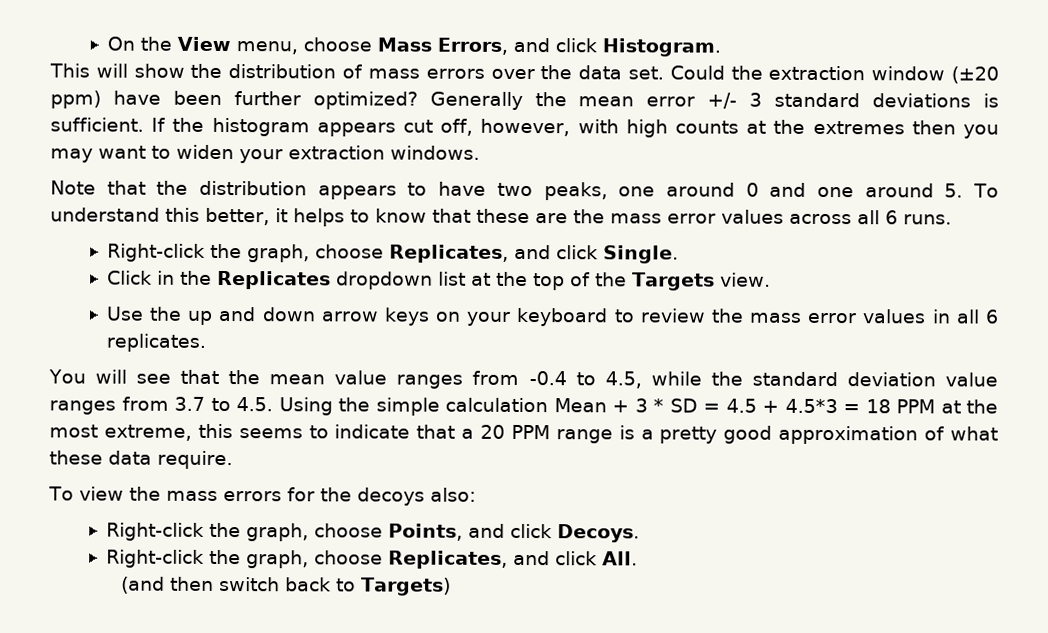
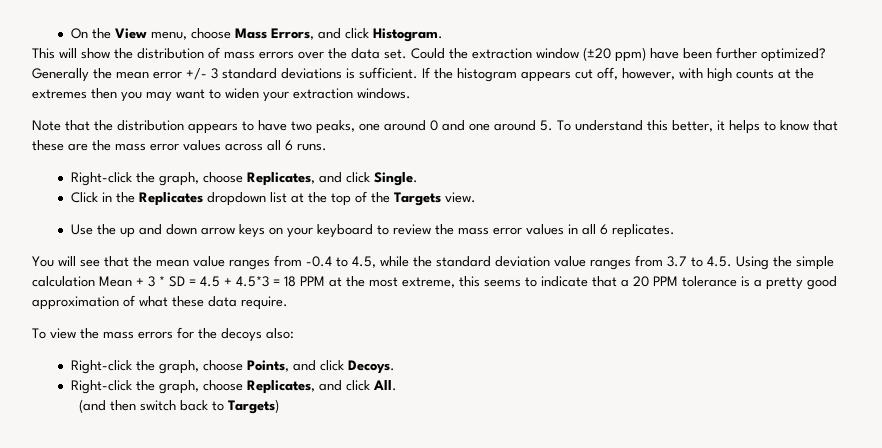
- You will see that the mean value ranges from -0.4 to 4.5, while the standard deviation value ranges from 3.7 to 4.5. Using the simple calculation Mean + 3 * SD = 4.5 + 4.5*3 = 18 PPM at the most extreme, this seems to indicate that a 20 PPM range is a pretty good approximation of what these data require.
+ You will see that the mean value ranges from -0.4 to 4.5, while the standard deviation value ranges from 3.7 to 4.5. Using the simple calculation Mean + 3 * SD = 4.5 + 4.5*3 = 18 PPM at the most extreme, this seems to indicate that a 20 PPM tolerance is a pretty good approximation of what these data require.

